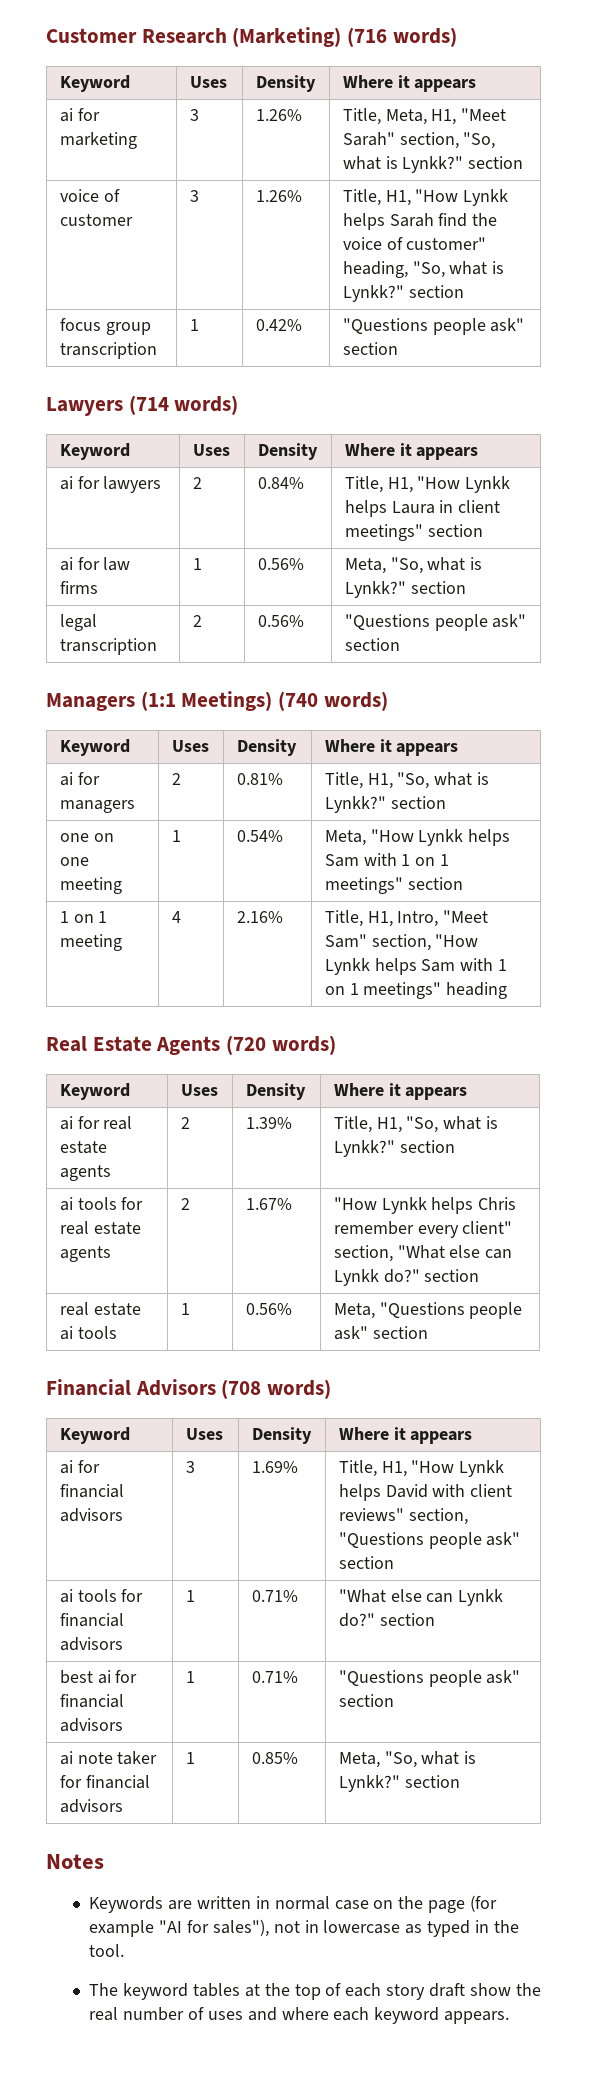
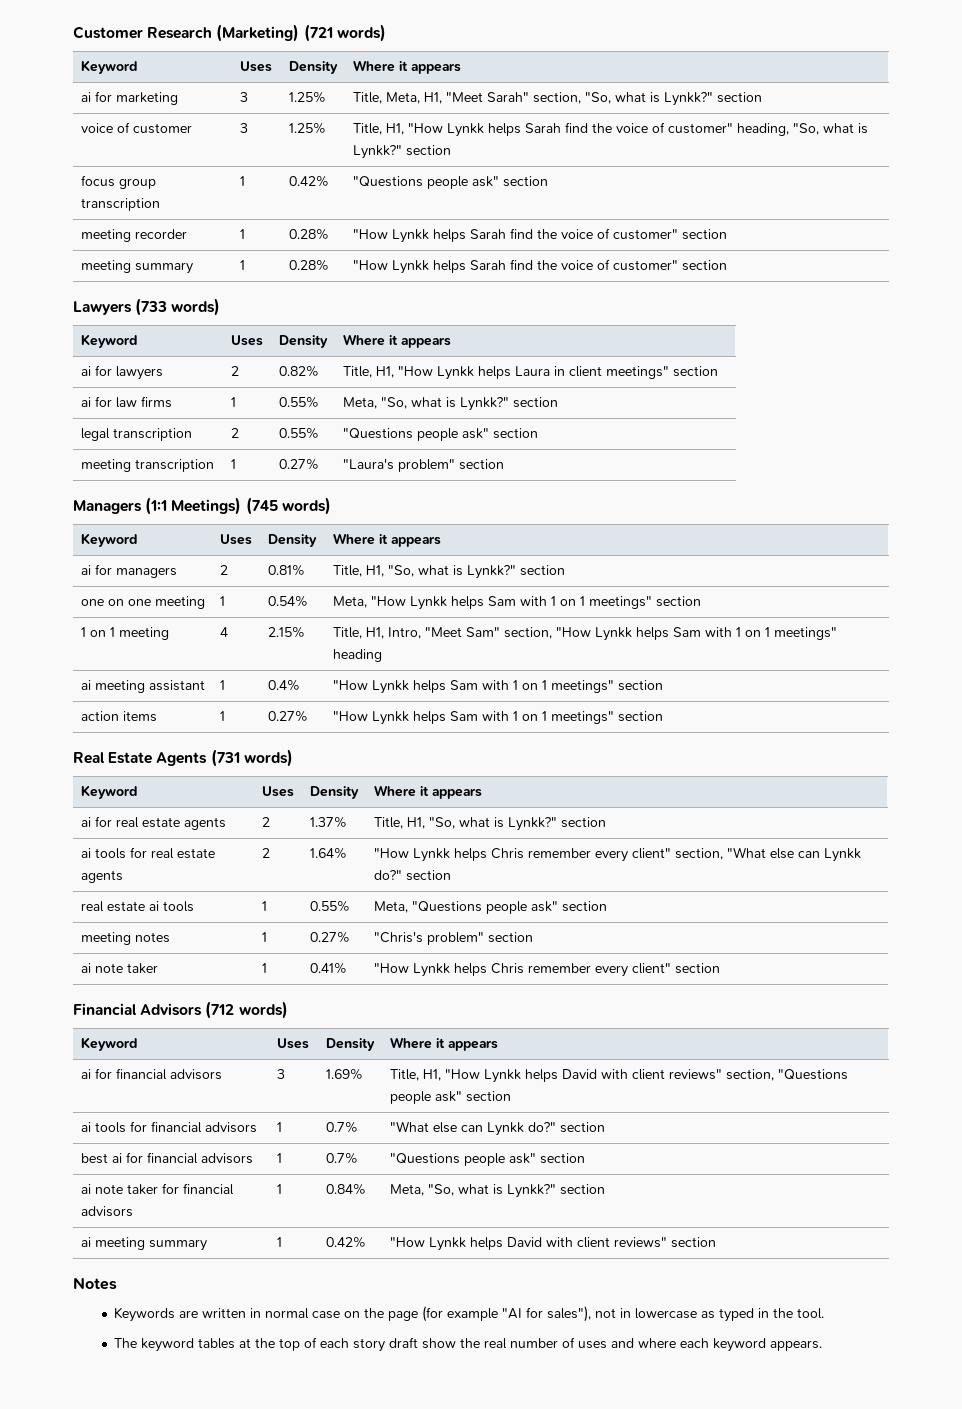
- Customer Research (Marketing) (716 words)
+ Customer Research (Marketing) (721 words)
- ai for marketing | 3 | 1.26% | Title, Meta, H1, "Meet Sarah" section, "So, what is Lynkk?" section
+ ai for marketing | 3 | 1.25% | Title, Meta, H1, "Meet Sarah" section, "So, what is Lynkk?" section
- voice of customer | 3 | 1.26% | Title, H1, "How Lynkk helps Sarah find the voice of customer" heading, "So, what is Lynkk?" section
+ voice of customer | 3 | 1.25% | Title, H1, "How Lynkk helps Sarah find the voice of customer" heading, "So, what is Lynkk?" section
+ meeting recorder | 1 | 0.28% | "How Lynkk helps Sarah find the voice of customer" section
+ meeting summary | 1 | 0.28% | "How Lynkk helps Sarah find the voice of customer" section
- Lawyers (714 words)
+ Lawyers (733 words)
- ai for lawyers | 2 | 0.84% | Title, H1, "How Lynkk helps Laura in client meetings" section
+ ai for lawyers | 2 | 0.82% | Title, H1, "How Lynkk helps Laura in client meetings" section
- ai for law firms | 1 | 0.56% | Meta, "So, what is Lynkk?" section
+ ai for law firms | 1 | 0.55% | Meta, "So, what is Lynkk?" section
- legal transcription | 2 | 0.56% | "Questions people ask" section
+ legal transcription | 2 | 0.55% | "Questions people ask" section
+ meeting transcription | 1 | 0.27% | "Laura's problem" section
- Managers (1:1 Meetings) (740 words)
+ Managers (1:1 Meetings) (745 words)
- 1 on 1 meeting | 4 | 2.16% | Title, H1, Intro, "Meet Sam" section, "How Lynkk helps Sam with 1 on 1 meetings" heading
+ 1 on 1 meeting | 4 | 2.15% | Title, H1, Intro, "Meet Sam" section, "How Lynkk helps Sam with 1 on 1 meetings" heading
+ ai meeting assistant | 1 | 0.4% | "How Lynkk helps Sam with 1 on 1 meetings" section
+ action items | 1 | 0.27% | "How Lynkk helps Sam with 1 on 1 meetings" section
- Real Estate Agents (720 words)
+ Real Estate Agents (731 words)
- ai for real estate agents | 2 | 1.39% | Title, H1, "So, what is Lynkk?" section
+ ai for real estate agents | 2 | 1.37% | Title, H1, "So, what is Lynkk?" section
- ai tools for real estate agents | 2 | 1.67% | "How Lynkk helps Chris remember every client" section, "What else can Lynkk do?" section
+ ai tools for real estate agents | 2 | 1.64% | "How Lynkk helps Chris remember every client" section, "What else can Lynkk do?" section
- real estate ai tools | 1 | 0.56% | Meta, "Questions people ask" section
+ real estate ai tools | 1 | 0.55% | Meta, "Questions people ask" section
+ meeting notes | 1 | 0.27% | "Chris's problem" section
+ ai note taker | 1 | 0.41% | "How Lynkk helps Chris remember every client" section
- Financial Advisors (708 words)
+ Financial Advisors (712 words)
- ai tools for financial advisors | 1 | 0.71% | "What else can Lynkk do?" section
+ ai tools for financial advisors | 1 | 0.7% | "What else can Lynkk do?" section
- best ai for financial advisors | 1 | 0.71% | "Questions people ask" section
+ best ai for financial advisors | 1 | 0.7% | "Questions people ask" section
- ai note taker for financial advisors | 1 | 0.85% | Meta, "So, what is Lynkk?" section
+ ai note taker for financial advisors | 1 | 0.84% | Meta, "So, what is Lynkk?" section
+ ai meeting summary | 1 | 0.42% | "How Lynkk helps David with client reviews" section

